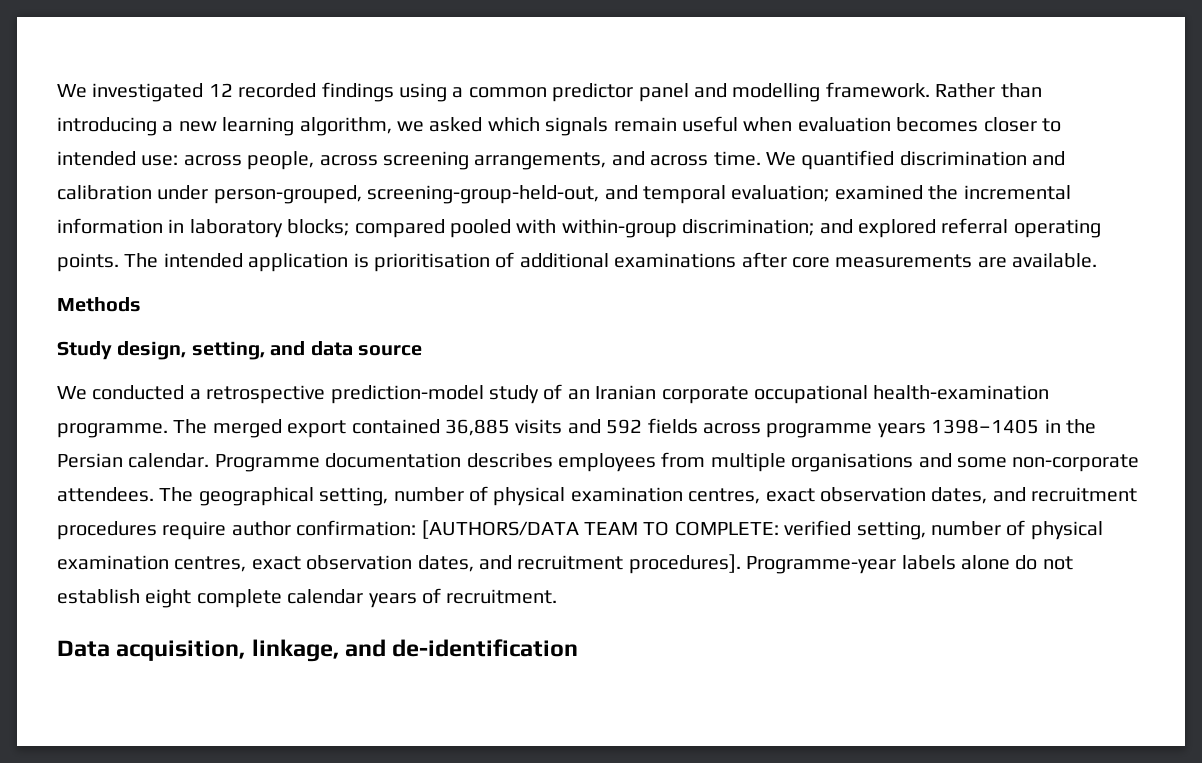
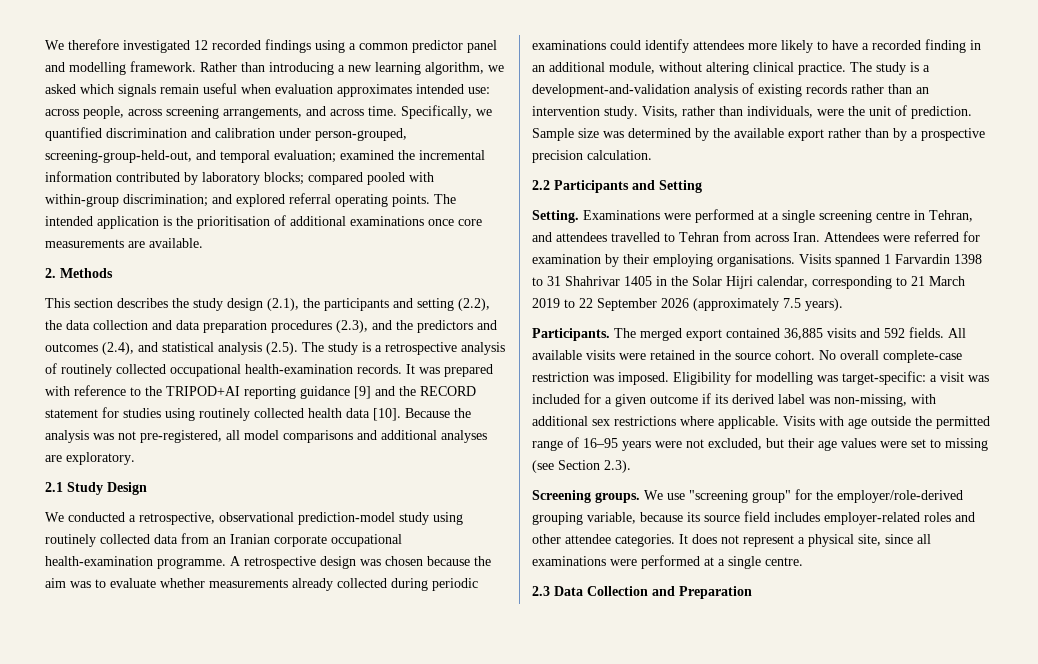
- We investigated 12 recorded findings using a common predictor panel and modelling framework.
+ We therefore investigated 12 recorded findings using a common predictor panel and modelling framework.
- Rather than introducing a new learning algorithm, we asked which signals remain useful when evaluation becomes closer to intended use: across people, across screening arrangements, and across time.
+ Rather than introducing a new learning algorithm, we asked which signals remain useful when evaluation approximates intended use: across people, across screening arrangements, and across time.
- We quantified discrimination and calibration under person-grouped, screening-group-held-out, and temporal evaluation; examined the incremental information in laboratory blocks; compared pooled with within-group discrimination; and explored referral operating points.
+ Specifically, we quantified discrimination and calibration under person-grouped, screening-group-held-out, and temporal evaluation; examined the incremental information contributed by laboratory blocks; compared pooled with within-group discrimination; and explored referral operating points.
- The intended application is prioritisation of additional examinations after core measurements are available.
+ The intended application is the prioritisation of additional examinations once core measurements are available.
- Methods
+ 2. Methods
- Study design, setting, and data source
- We conducted a retrospective prediction-model study of an Iranian corporate occupational health-examination programme.
+ This section describes the study design (2.1), the participants and setting (2.2), the data collection and data preparation procedures (2.3), and the predictors and outcomes (2.4), and statistical analysis (2.5). The study is a retrospective analysis of routinely collected occupational health-examination records. It was prepared with reference to the TRIPOD+AI reporting guidance [9] and the RECORD statement for studies using routinely collected health data [10]. Because the analysis was not pre-registered, all model comparisons and additional analyses are exploratory.
+ 2.1 Study Design
+ We conducted a retrospective, observational prediction-model study using routinely collected data from an Iranian corporate occupational health-examination programme.
+ A retrospective design was chosen because the aim was to evaluate whether measurements already collected during periodic examinations could identify attendees more likely to have a recorded finding in an additional module, without altering clinical practice. The study is a development-and-validation analysis of existing records rather than an intervention study. Visits, rather than individuals, were the unit of prediction. Sample size was determined by the available export rather than by a prospective precision calculation.
+ 2.2 Participants and Setting
+ Setting. Examinations were performed at a single screening centre in Tehran, and attendees travelled to Tehran from across Iran. Attendees were referred for examination by their employing organisations. Visits spanned 1 Farvardin 1398 to 31 Shahrivar 1405 in the Solar Hijri calendar, corresponding to 21 March 2019 to 22 September 2026 (approximately 7.5 years).
+ Participants.
- The merged export contained 36,885 visits and 592 fields across programme years 1398–1405 in the Persian calendar. Programme documentation describes employees from multiple organisations and some non-corporate attendees. The geographical setting, number of physical examination centres, exact observation dates, and recruitment procedures require author confirmation: [AUTHORS/DATA TEAM TO COMPLETE: verified setting, number of physical examination centres, exact observation dates, and recruitment procedures]. Programme-year labels alone do not establish eight complete calendar years of recruitment.
- Data acquisition, linkage, and de-identification
+ The merged export contained 36,885 visits and 592 fields. All available visits were retained in the source cohort. No overall complete-case restriction was imposed. Eligibility for modelling was target-specific: a visit was included for a given outcome if its derived label was non-missing, with additional sex restrictions where applicable. Visits with age outside the permitted range of 16–95 years were not excluded, but their age values were set to missing (see Section 2.3).
+ Screening groups. We use "screening group" for the employer/role-derived grouping variable, because its source field includes employer-related roles and other attendee categories. It does not represent a physical site, since all examinations were performed at a single centre.
+ 2.3 Data Collection and Preparation

